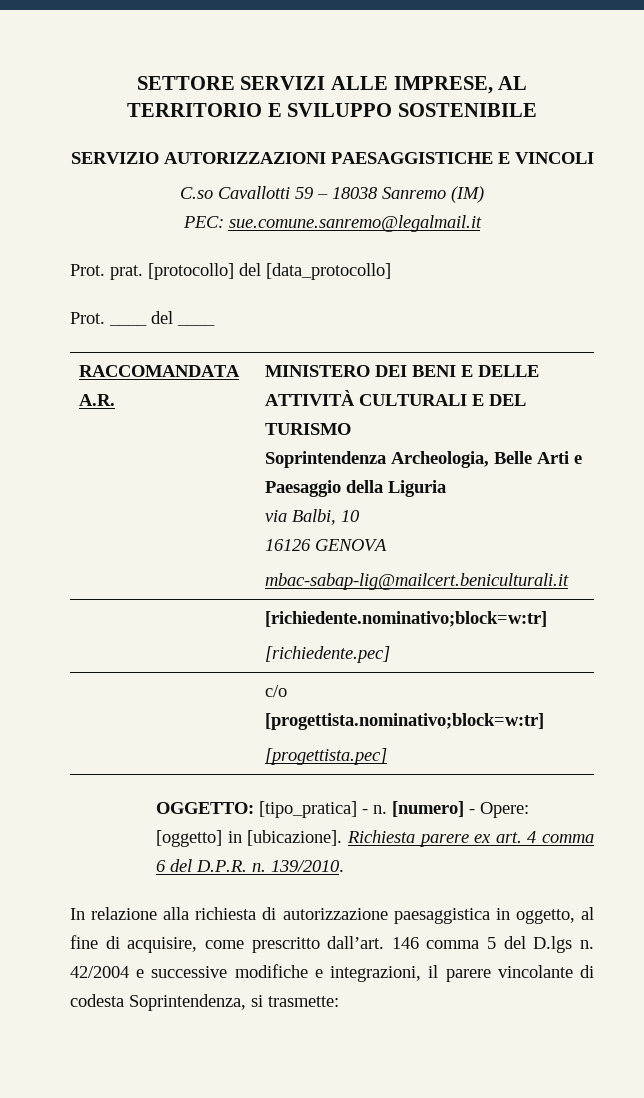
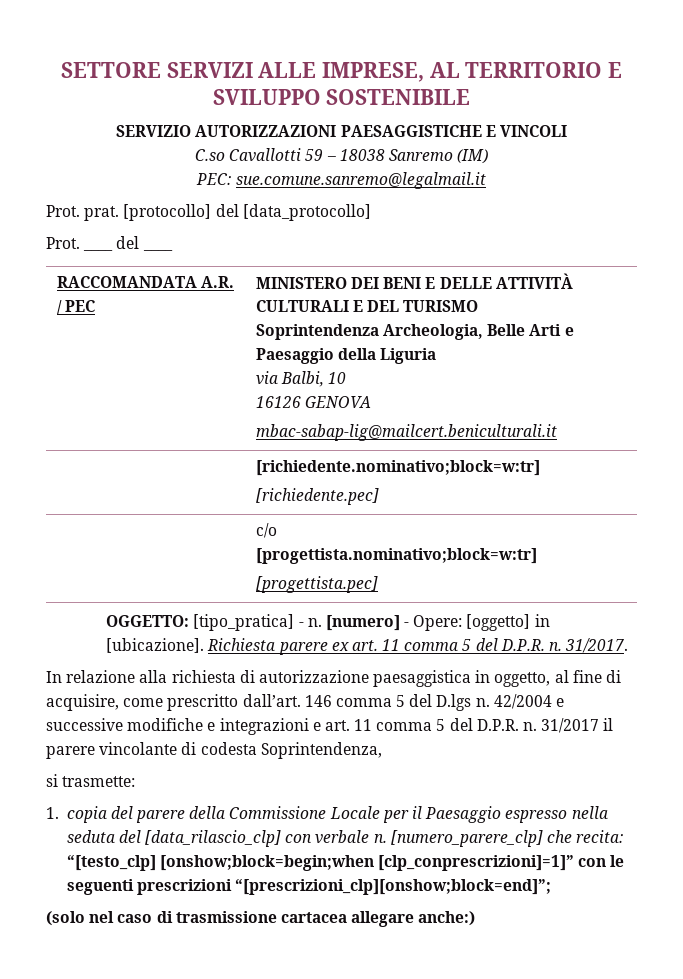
- RACCOMANDATA A.R. | MINISTERO DEI BENI E DELLE ATTIVITÀ CULTURALI E DEL TURISMO
+ RACCOMANDATA A.R. / PEC | MINISTERO DEI BENI E DELLE ATTIVITÀ CULTURALI E DEL TURISMO
- Richiesta parere ex art. 4 comma 6 del D.P.R. n. 139/2010.
+ Richiesta parere ex art. 11 comma 5 del D.P.R. n. 31/2017.
- 42/2004 e successive modifiche e integrazioni, il parere vincolante di codesta Soprintendenza, si trasmette:
+ 42/2004 e successive modifiche e integrazioni e art. 11 comma 5 del D.P.R. n. 31/2017 il parere vincolante di codesta Soprintendenza,
+ si trasmette:
+ 1. copia del parere della Commissione Locale per il Paesaggio espresso nella seduta del [data_rilascio_clp] con verbale n. [numero_parere_clp] che recita: “[testo_clp] [onshow;block=begin;when [clp_conprescrizioni]=1]” con le seguenti prescrizioni “[prescrizioni_clp][onshow;block=end]”;
+ (solo nel caso di trasmissione cartacea allegare anche:)

